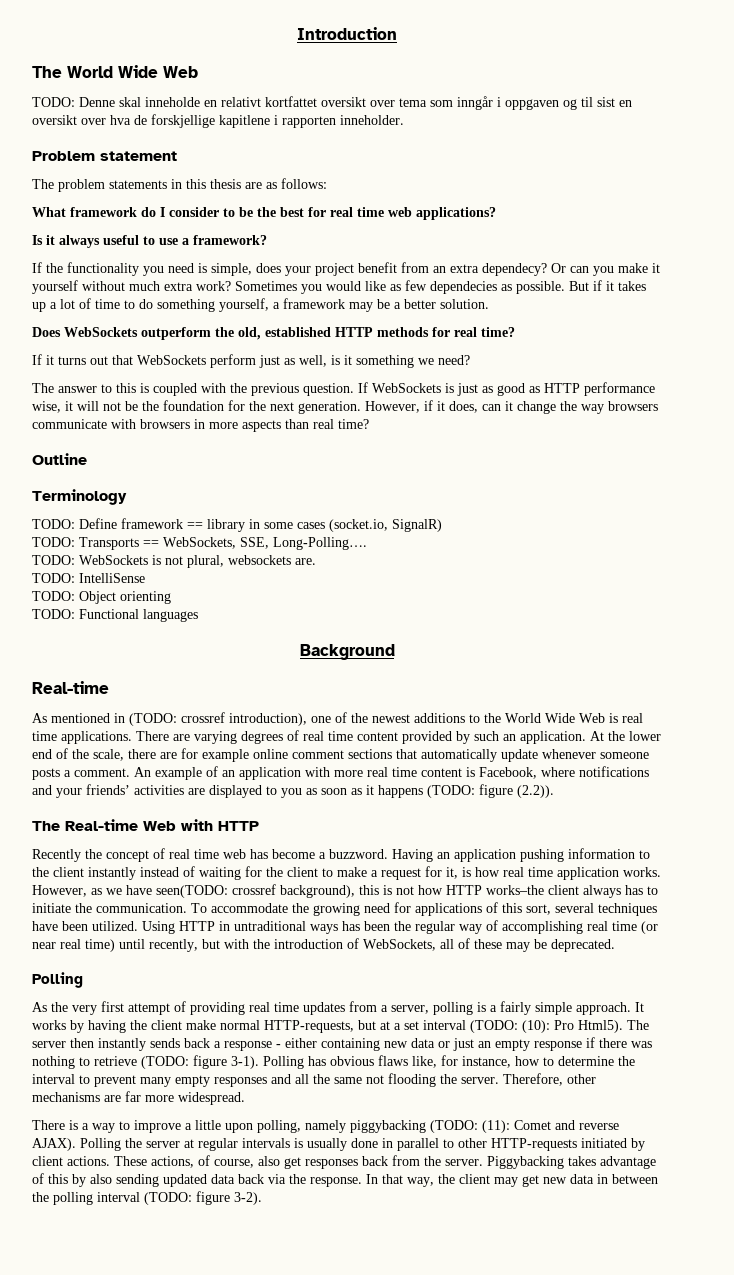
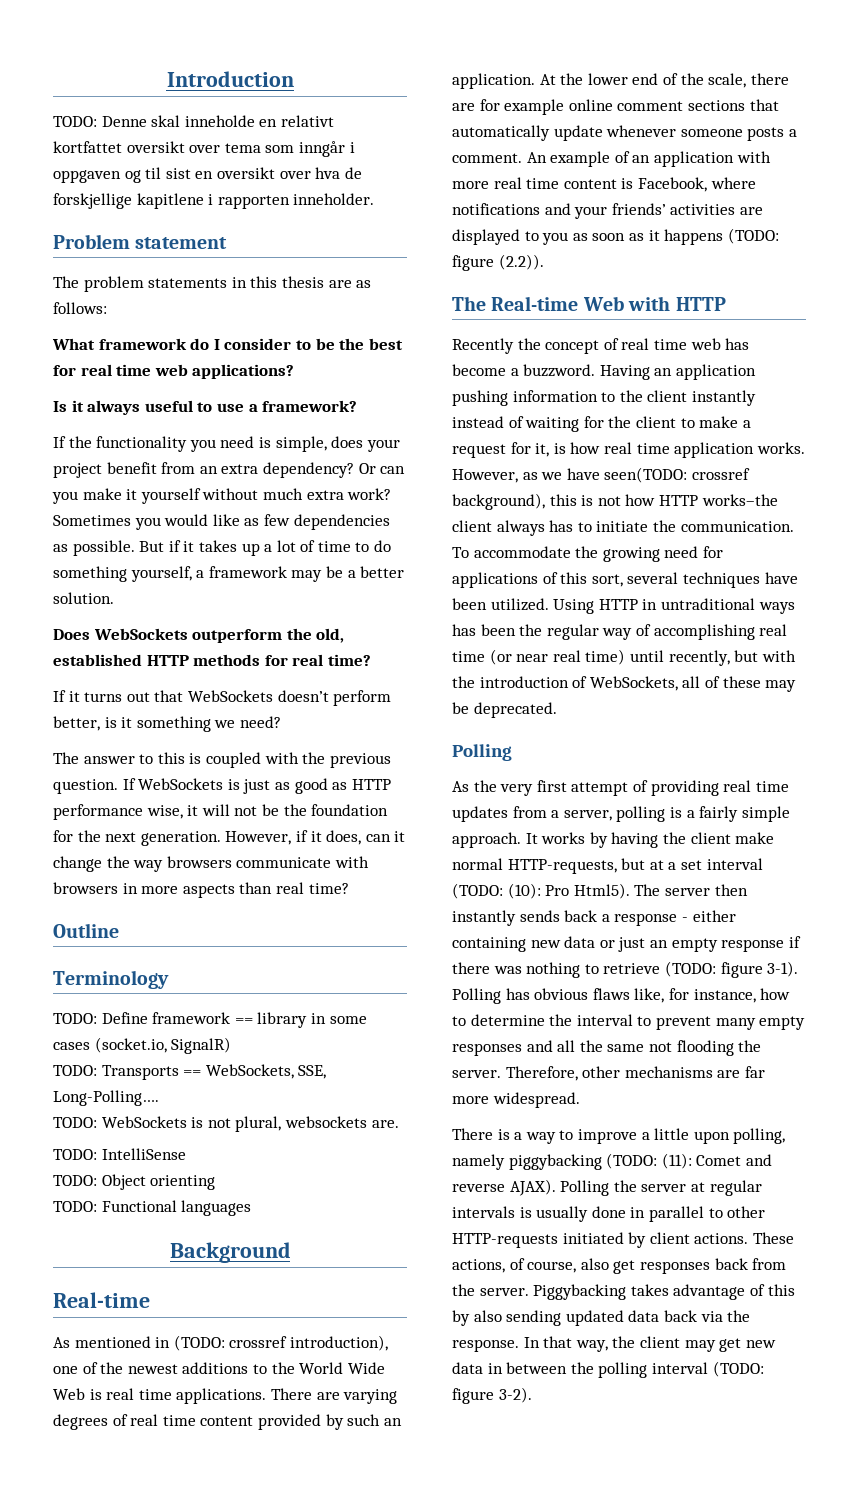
- The World Wide Web
- If the functionality you need is simple, does your project benefit from an extra dependecy?
+ If the functionality you need is simple, does your project benefit from an extra dependency?
- Sometimes you would like as few dependecies as possible.
+ Sometimes you would like as few dependencies as possible.
- If it turns out that WebSockets perform just as well, is it something we need?
+ If it turns out that WebSockets doesn’t perform better, is it something we need?

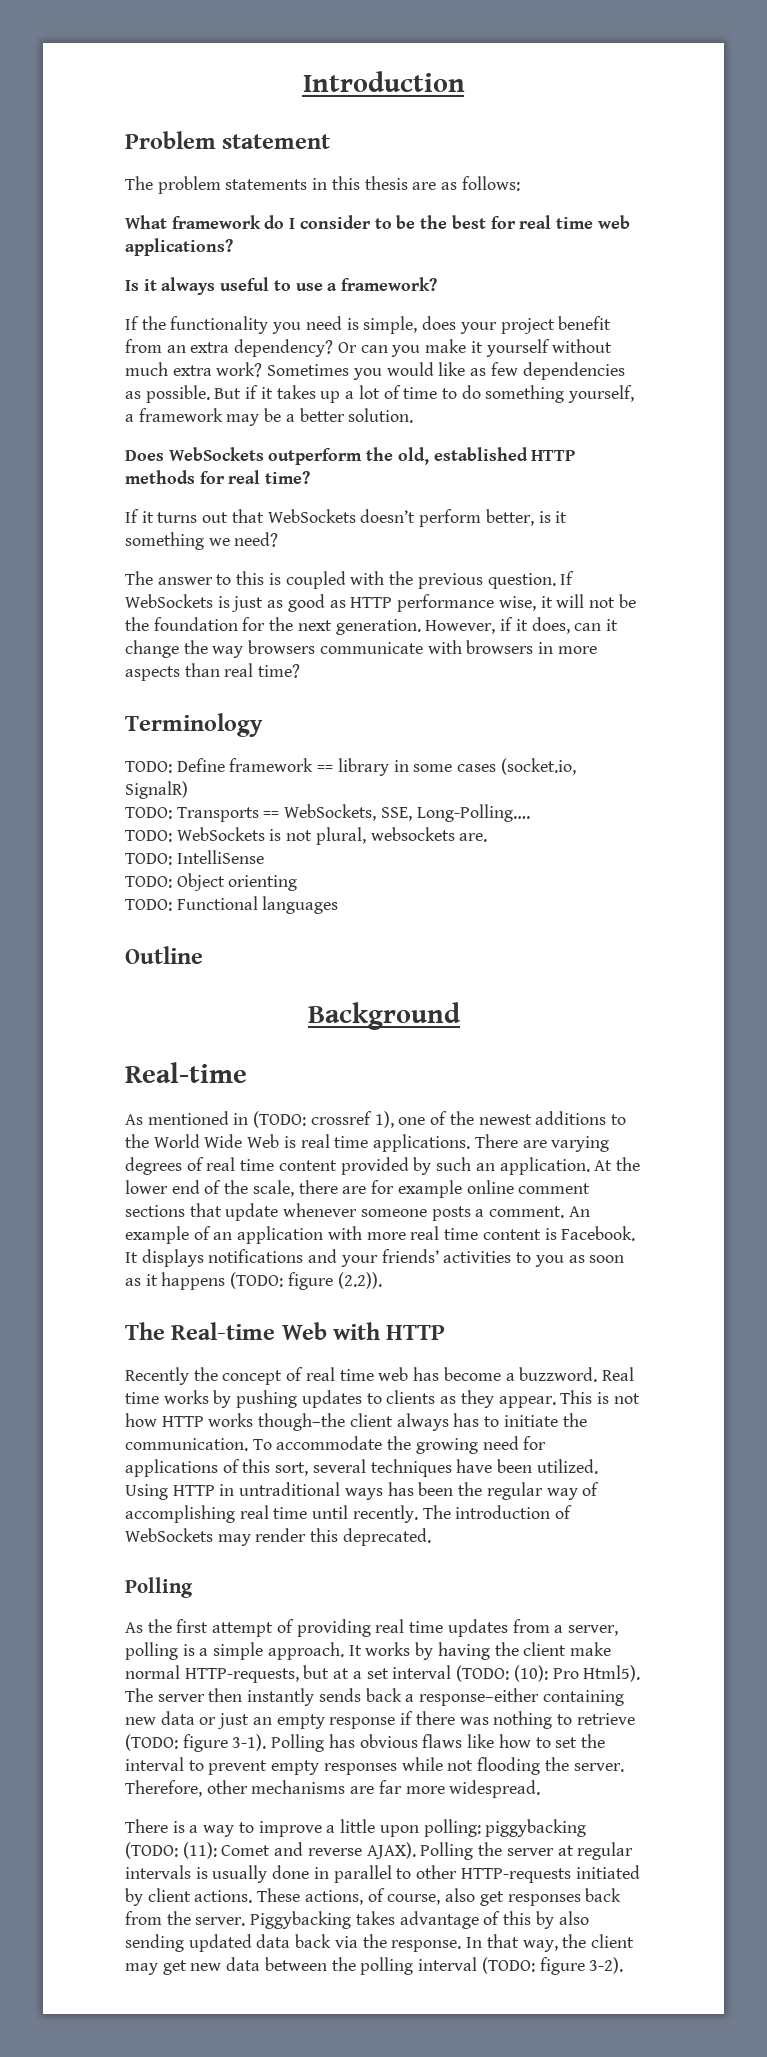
- TODO: Denne skal inneholde en relativt kortfattet oversikt over tema som inngår i oppgaven og til sist en oversikt over hva de forskjellige kapitlene i rapporten inneholder.
- Outline
+ Outline
- As mentioned in (TODO: crossref introduction), one of the newest additions to the World Wide Web is real time applications.
+ As mentioned in (TODO: crossref 1), one of the newest additions to the World Wide Web is real time applications.
- At the lower end of the scale, there are for example online comment sections that automatically update whenever someone posts a comment.
+ At the lower end of the scale, there are for example online comment sections that update whenever someone posts a comment.
- An example of an application with more real time content is Facebook, where notifications and your friends’ activities are displayed to you as soon as it happens (TODO: figure (2.2)).
+ An example of an application with more real time content is Facebook. It displays notifications and your friends’ activities to you as soon as it happens (TODO: figure (2.2)).
- Having an application pushing information to the client instantly instead of waiting for the client to make a request for it, is how real time application works. However, as we have seen(TODO: crossref background), this is not how HTTP works–the client always has to initiate the communication.
+ Real time works by pushing updates to clients as they appear. This is not how HTTP works though–the client always has to initiate the communication.
- Using HTTP in untraditional ways has been the regular way of accomplishing real time (or near real time) until recently, but with the introduction of WebSockets, all of these may be deprecated.
+ Using HTTP in untraditional ways has been the regular way of accomplishing real time until recently. The introduction of WebSockets may render this deprecated.
- As the very first attempt of providing real time updates from a server, polling is a fairly simple approach.
+ As the first attempt of providing real time updates from a server, polling is a simple approach.
- The server then instantly sends back a response - either containing new data or just an empty response if there was nothing to retrieve (TODO: figure 3-1).
+ The server then instantly sends back a response–either containing new data or just an empty response if there was nothing to retrieve (TODO: figure 3-1).
- Polling has obvious flaws like, for instance, how to determine the interval to prevent many empty responses and all the same not flooding the server.
+ Polling has obvious flaws like how to set the interval to prevent empty responses while not flooding the server.
- There is a way to improve a little upon polling, namely piggybacking (TODO: (11): Comet and reverse AJAX).
+ There is a way to improve a little upon polling: piggybacking (TODO: (11): Comet and reverse AJAX).
- In that way, the client may get new data in between the polling interval (TODO: figure 3-2).
+ In that way, the client may get new data between the polling interval (TODO: figure 3-2).

